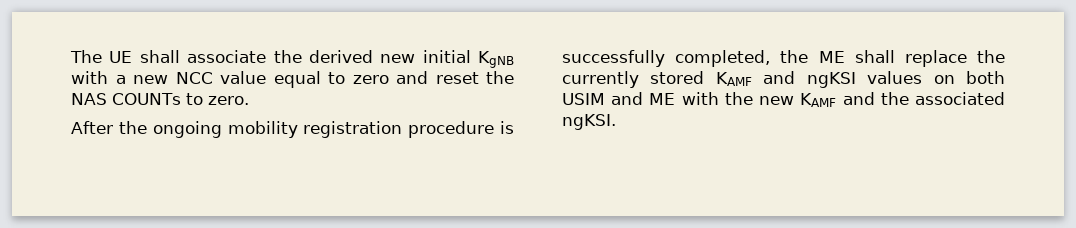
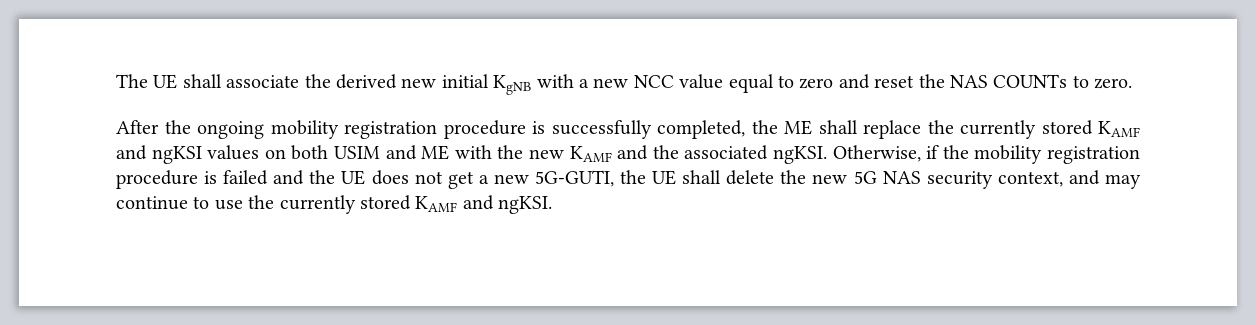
+ Otherwise, if the mobility registration procedure is failed and the UE does not get a new 5G-GUTI, the UE shall delete the new 5G NAS security context, and may continue to use the currently stored KAMF and ngKSI.

